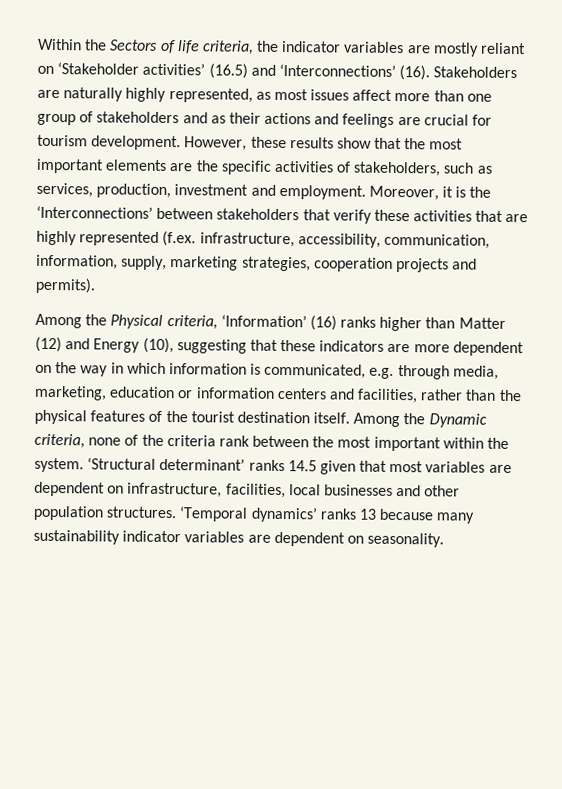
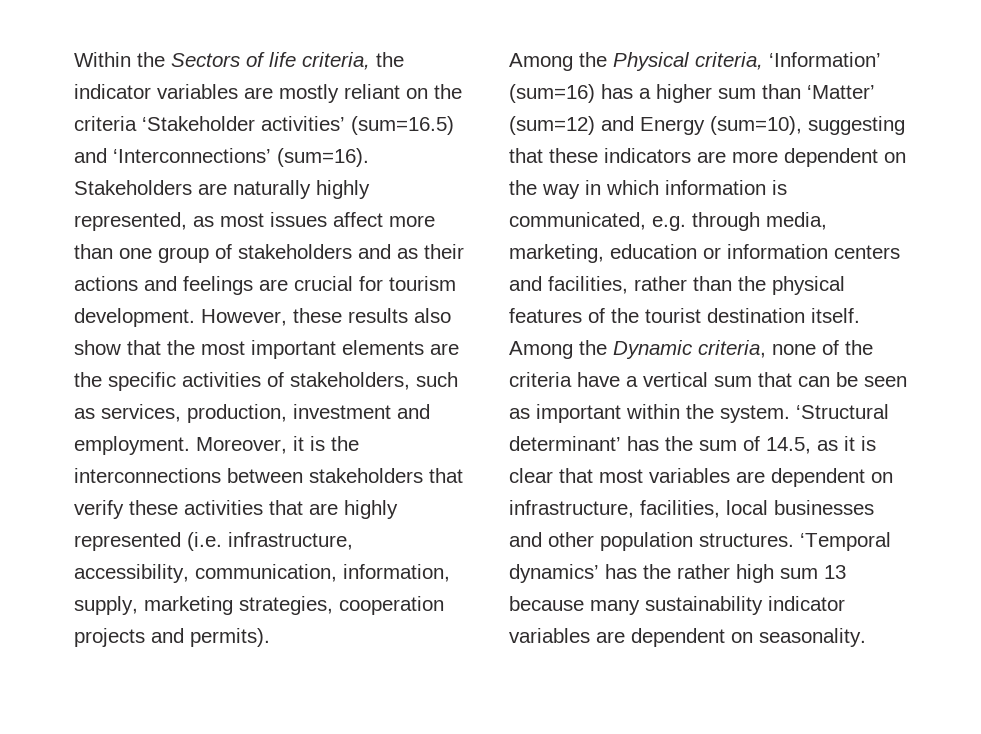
- Within the Sectors of life criteria, the indicator variables are mostly reliant on ‘Stakeholder activities’ (16.5) and ‘Interconnections’ (16).
+ Within the Sectors of life criteria, the indicator variables are mostly reliant on the criteria ‘Stakeholder activities’ (sum=16.5) and ‘Interconnections’ (sum=16).
- However, these results show that the most important elements are the specific activities of stakeholders, such as services, production, investment and employment.
+ However, these results also show that the most important elements are the specific activities of stakeholders, such as services, production, investment and employment.
- Moreover, it is the ‘Interconnections’ between stakeholders that verify these activities that are highly represented (f.ex. infrastructure, accessibility, communication, information, supply, marketing strategies, cooperation projects and permits).
+ Moreover, it is the interconnections between stakeholders that verify these activities that are highly represented (i.e. infrastructure, accessibility, communication, information, supply, marketing strategies, cooperation projects and permits).
- Among the Physical criteria, ‘Information’ (16) ranks higher than Matter (12) and Energy (10), suggesting that these indicators are more dependent on the way in which information is communicated, e.g. through media, marketing, education or information centers and facilities, rather than the physical features of the tourist destination itself.
+ Among the Physical criteria, ‘Information’ (sum=16) has a higher sum than ‘Matter’ (sum=12) and Energy (sum=10), suggesting that these indicators are more dependent on the way in which information is communicated, e.g. through media, marketing, education or information centers and facilities, rather than the physical features of the tourist destination itself.
- Among the Dynamic criteria, none of the criteria rank between the most important within the system.
+ Among the Dynamic criteria, none of the criteria have a vertical sum that can be seen as important within the system.
- ‘Structural determinant’ ranks 14.5 given that most variables are dependent on infrastructure, facilities, local businesses and other population structures.
+ ‘Structural determinant’ has the sum of 14.5, as it is clear that most variables are dependent on infrastructure, facilities, local businesses and other population structures.
- ‘Temporal dynamics’ ranks 13 because many sustainability indicator variables are dependent on seasonality.
+ ‘Temporal dynamics’ has the rather high sum 13 because many sustainability indicator variables are dependent on seasonality.

